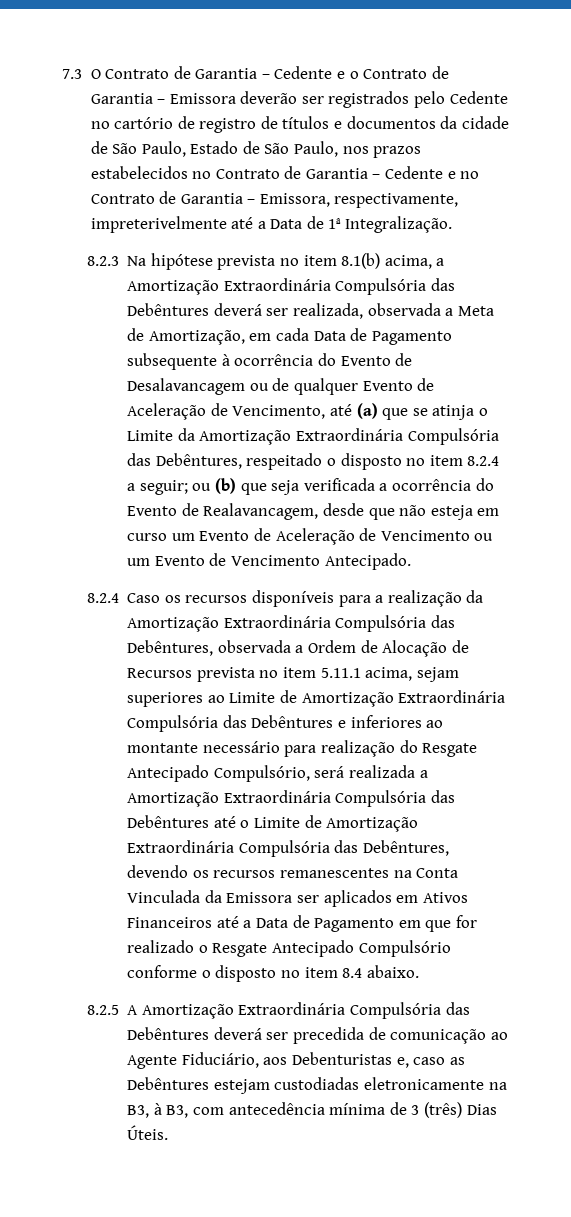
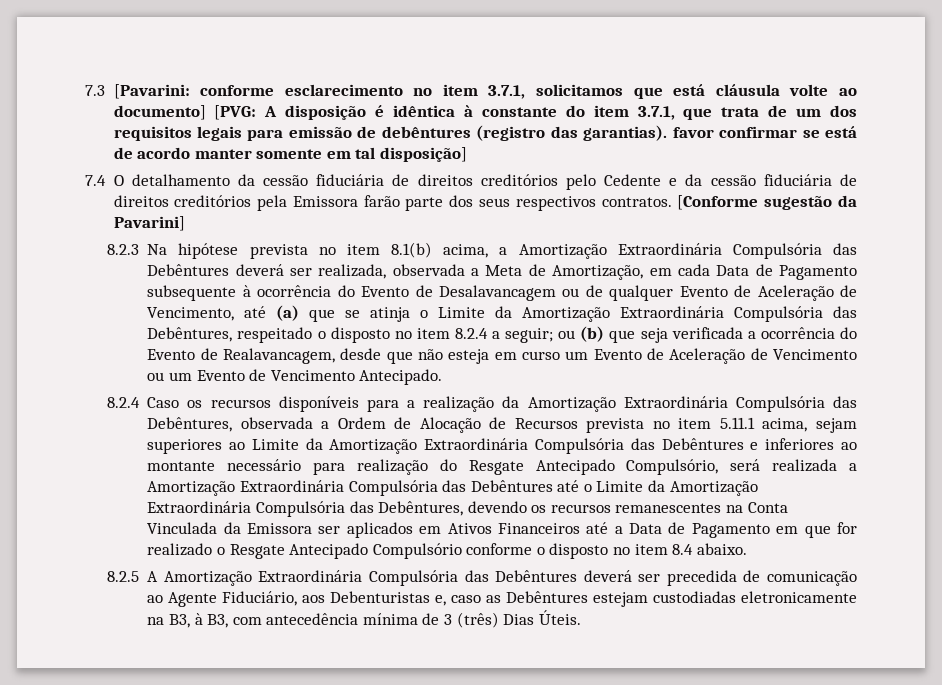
- 7.3 O Contrato de Garantia – Cedente e o Contrato de Garantia – Emissora deverão ser registrados pelo Cedente no cartório de registro de títulos e documentos da cidade de São Paulo, Estado de São Paulo, nos prazos estabelecidos no Contrato de Garantia – Cedente e no Contrato de Garantia – Emissora, respectivamente, impreterivelmente até a Data de 1ª Integralização.
+ 7.3 [Pavarini: conforme esclarecimento no item 3.7.1, solicitamos que está cláusula volte ao documento] [PVG: A disposição é idêntica à constante do item 3.7.1, que trata de um dos requisitos legais para emissão de debêntures (registro das garantias). favor confirmar se está de acordo manter somente em tal disposição]
+ 7.4 O detalhamento da cessão fiduciária de direitos creditórios pelo Cedente e da cessão fiduciária de direitos creditórios pela Emissora farão parte dos seus respectivos contratos. [Conforme sugestão da Pavarini]
- 8.2.4 Caso os recursos disponíveis para a realização da Amortização Extraordinária Compulsória das Debêntures, observada a Ordem de Alocação de Recursos prevista no item 5.11.1 acima, sejam superiores ao Limite de Amortização Extraordinária Compulsória das Debêntures e inferiores ao montante necessário para realização do Resgate Antecipado Compulsório, será realizada a Amortização Extraordinária Compulsória das Debêntures até o Limite de Amortização Extraordinária Compulsória das Debêntures, devendo os recursos remanescentes na Conta Vinculada da Emissora ser aplicados em Ativos Financeiros até a Data de Pagamento em que for realizado o Resgate Antecipado Compulsório conforme o disposto no item 8.4 abaixo.
+ 8.2.4 Caso os recursos disponíveis para a realização da Amortização Extraordinária Compulsória das Debêntures, observada a Ordem de Alocação de Recursos prevista no item 5.11.1 acima, sejam superiores ao Limite da Amortização Extraordinária Compulsória das Debêntures e inferiores ao montante necessário para realização do Resgate Antecipado Compulsório, será realizada a Amortização Extraordinária Compulsória das Debêntures até o Limite da Amortização Extraordinária Compulsória das Debêntures, devendo os recursos remanescentes na Conta Vinculada da Emissora ser aplicados em Ativos Financeiros até a Data de Pagamento em que for realizado o Resgate Antecipado Compulsório conforme o disposto no item 8.4 abaixo.

